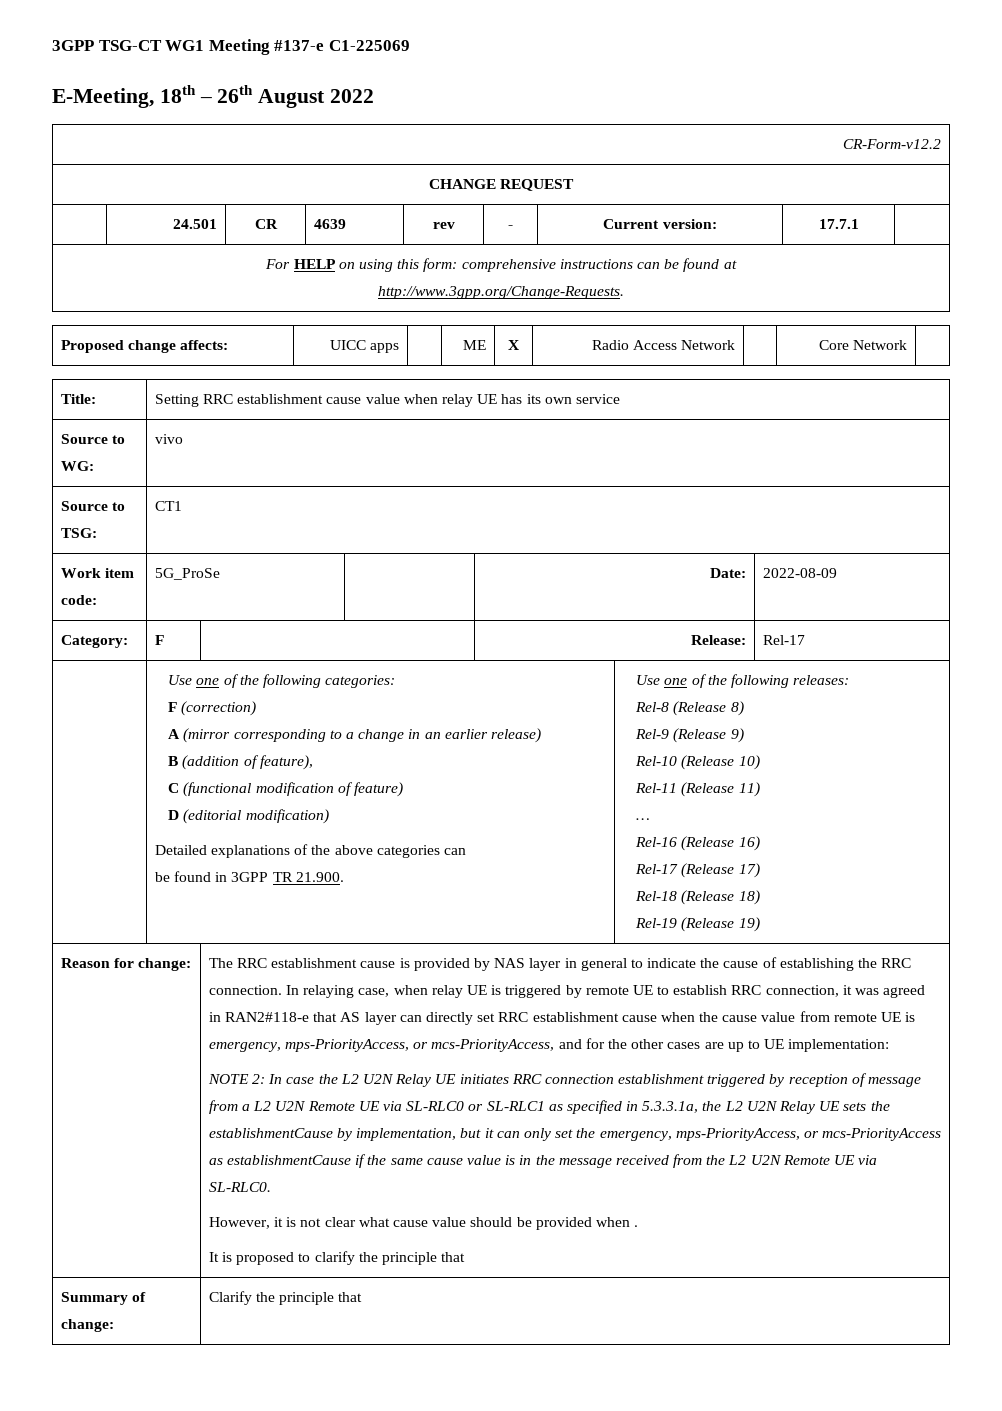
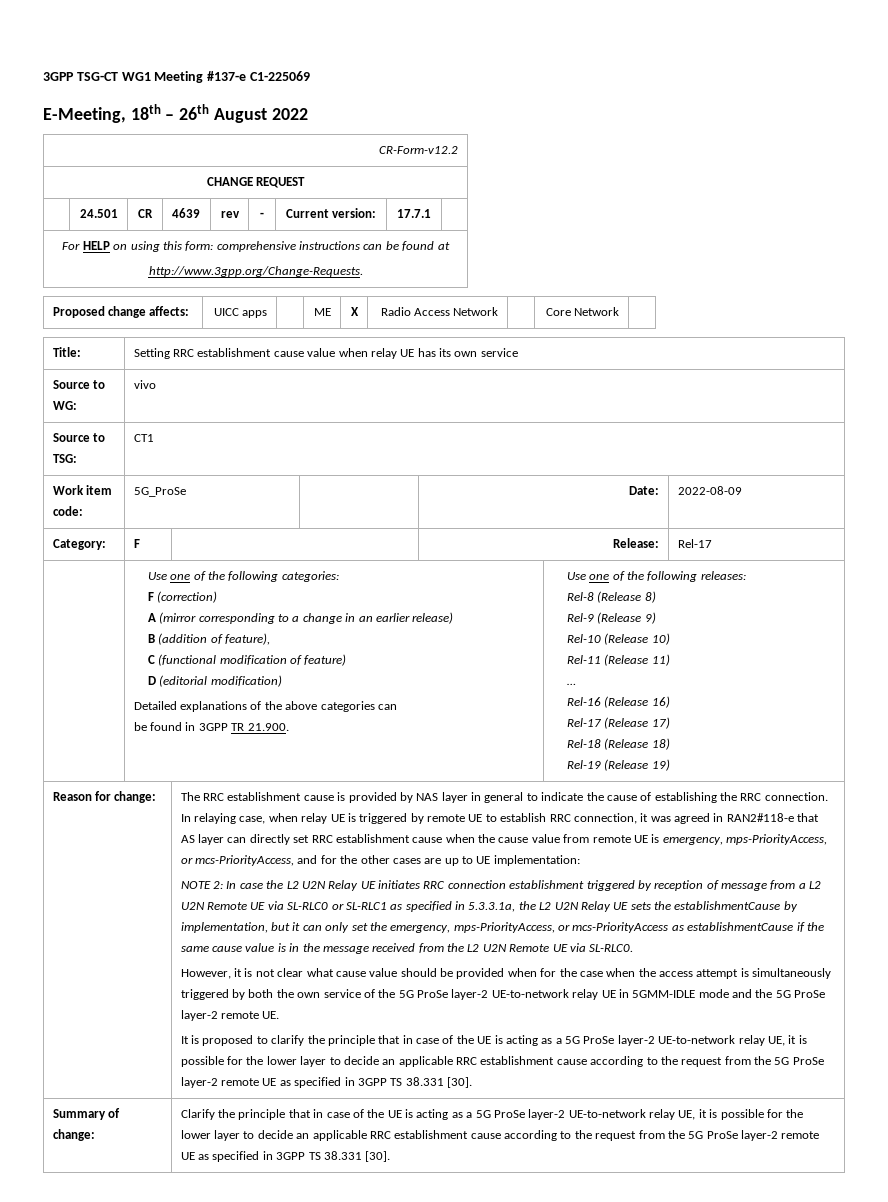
- However, it is not clear what cause value should be provided when .
+ However, it is not clear what cause value should be provided when for the case when the access attempt is simultaneously triggered by both the own service of the 5G ProSe layer-2 UE-to-network relay UE in 5GMM-IDLE mode and the 5G ProSe layer-2 remote UE.
- It is proposed to clarify the principle that
+ It is proposed to clarify the principle that in case of the UE is acting as a 5G ProSe layer-2 UE-to-network relay UE, it is possible for the lower layer to decide an applicable RRC establishment cause according to the request from the 5G ProSe layer-2 remote UE as specified in 3GPP TS 38.331 [30].
- Clarify the principle that
+ Clarify the principle that in case of the UE is acting as a 5G ProSe layer-2 UE-to-network relay UE, it is possible for the lower layer to decide an applicable RRC establishment cause according to the request from the 5G ProSe layer-2 remote UE as specified in 3GPP TS 38.331 [30].

